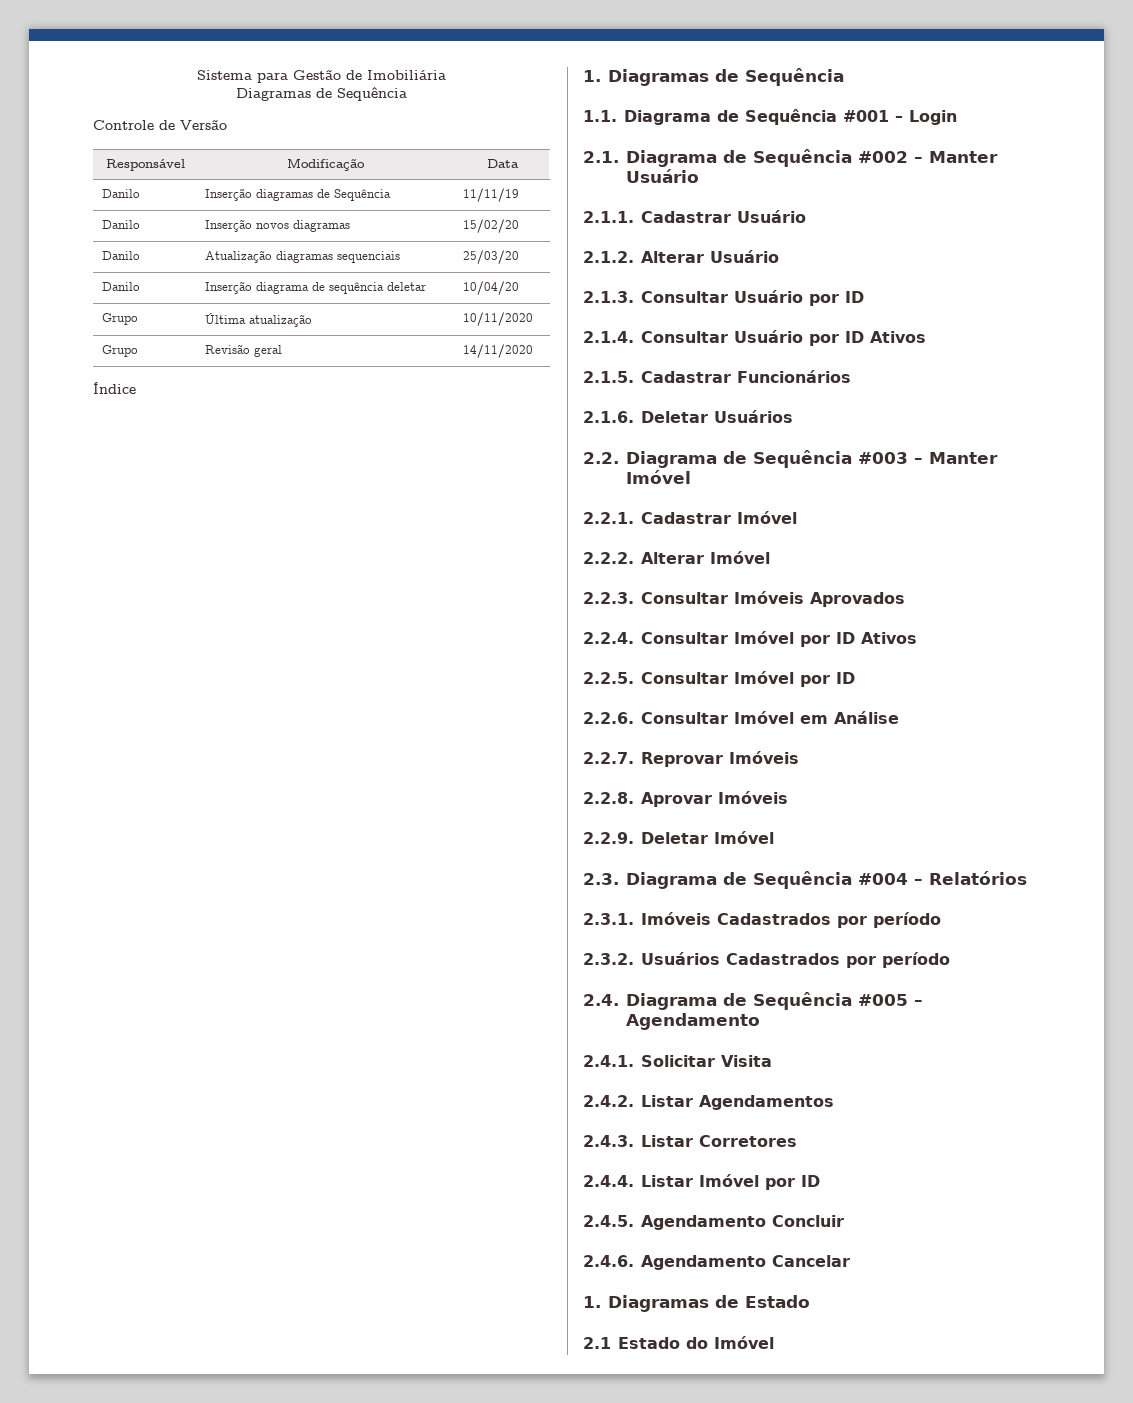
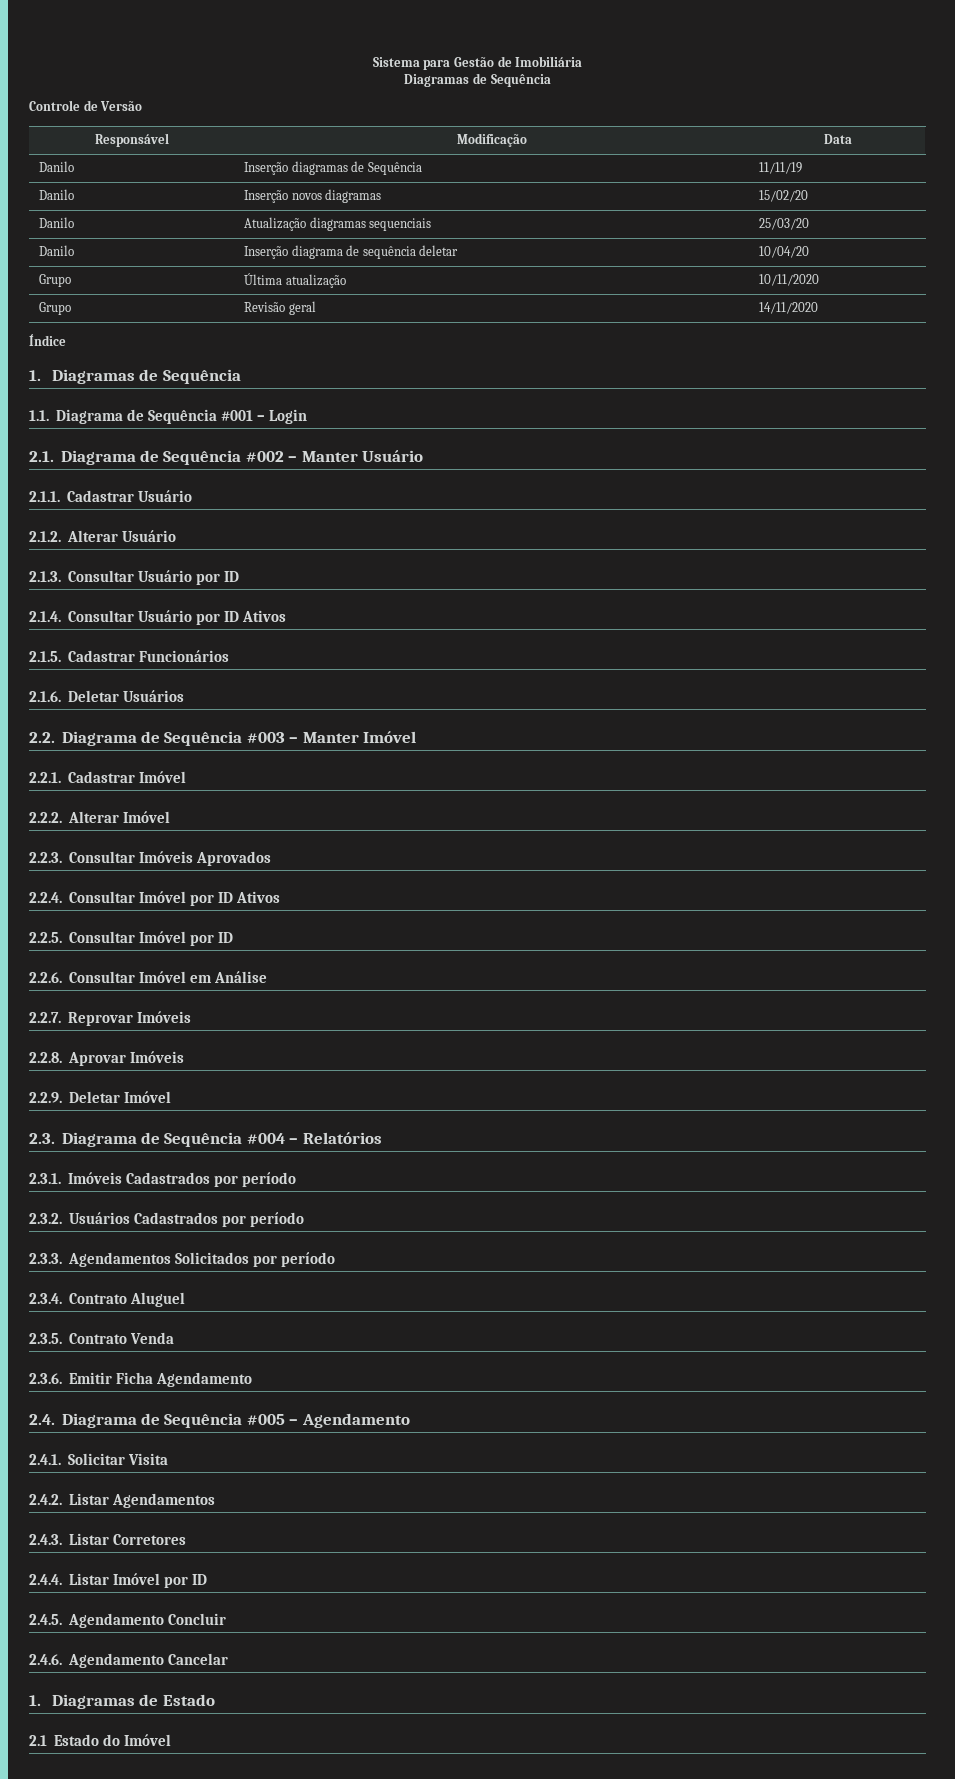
+ 2.3.3. Agendamentos Solicitados por período
+ 2.3.4. Contrato Aluguel
+ 2.3.5. Contrato Venda
+ 2.3.6. Emitir Ficha Agendamento

